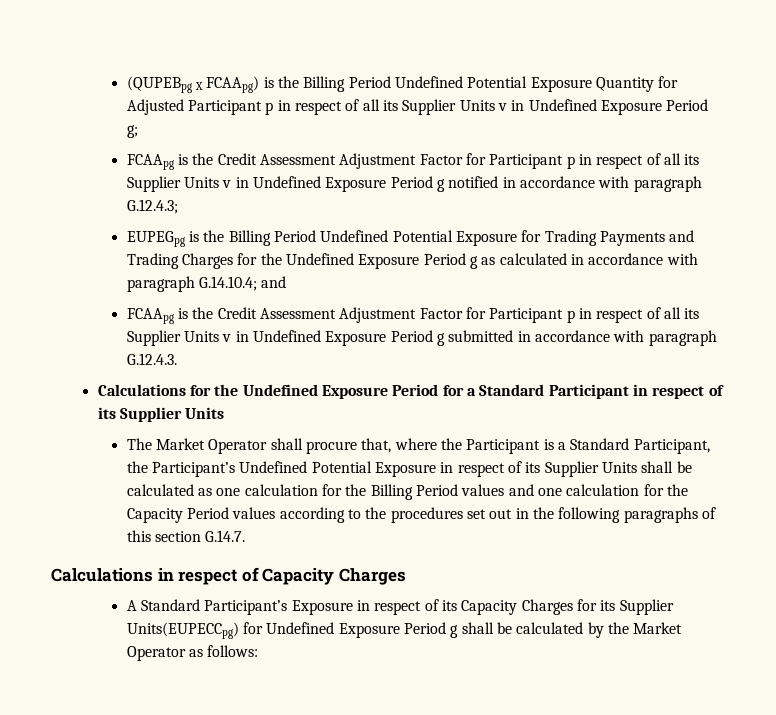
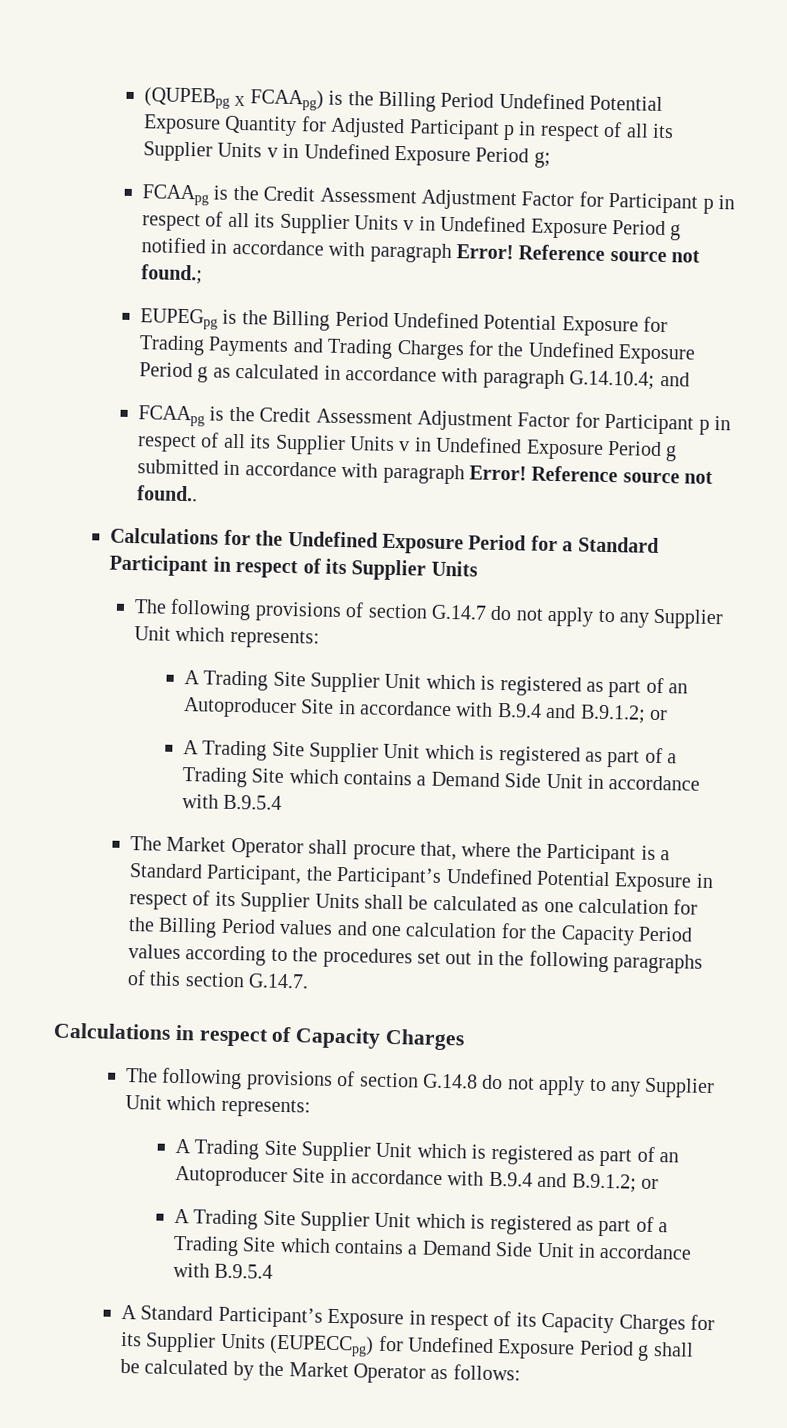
- FCAApg is the Credit Assessment Adjustment Factor for Participant p in respect of all its Supplier Units v in Undefined Exposure Period g notified in accordance with paragraph G.12.4.3;
+ FCAApg is the Credit Assessment Adjustment Factor for Participant p in respect of all its Supplier Units v in Undefined Exposure Period g notified in accordance with paragraph Error! Reference source not found.;
- FCAApg is the Credit Assessment Adjustment Factor for Participant p in respect of all its Supplier Units v in Undefined Exposure Period g submitted in accordance with paragraph G.12.4.3.
+ FCAApg is the Credit Assessment Adjustment Factor for Participant p in respect of all its Supplier Units v in Undefined Exposure Period g submitted in accordance with paragraph Error! Reference source not found..
+ The following provisions of section G.14.7 do not apply to any Supplier Unit which represents:
+ A Trading Site Supplier Unit which is registered as part of an Autoproducer Site in accordance with B.9.4 and B.9.1.2; or
+ A Trading Site Supplier Unit which is registered as part of a Trading Site which contains a Demand Side Unit in accordance with B.9.5.4
+ The following provisions of section G.14.8 do not apply to any Supplier Unit which represents:
+ A Trading Site Supplier Unit which is registered as part of an Autoproducer Site in accordance with B.9.4 and B.9.1.2; or
+ A Trading Site Supplier Unit which is registered as part of a Trading Site which contains a Demand Side Unit in accordance with B.9.5.4
- A Standard Participant’s Exposure in respect of its Capacity Charges for its Supplier Units(EUPECCpg) for Undefined Exposure Period g shall be calculated by the Market Operator as follows:
+ A Standard Participant’s Exposure in respect of its Capacity Charges for its Supplier Units (EUPECCpg) for Undefined Exposure Period g shall be calculated by the Market Operator as follows:

